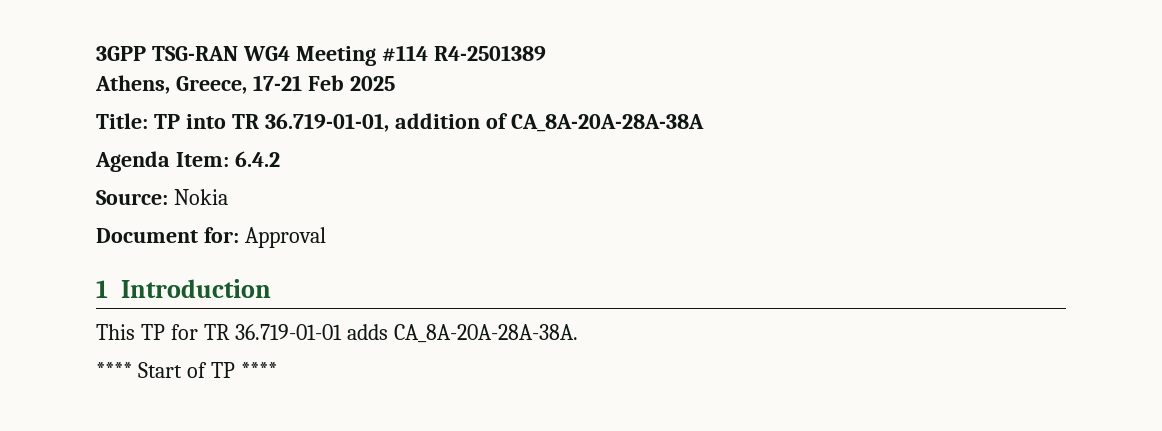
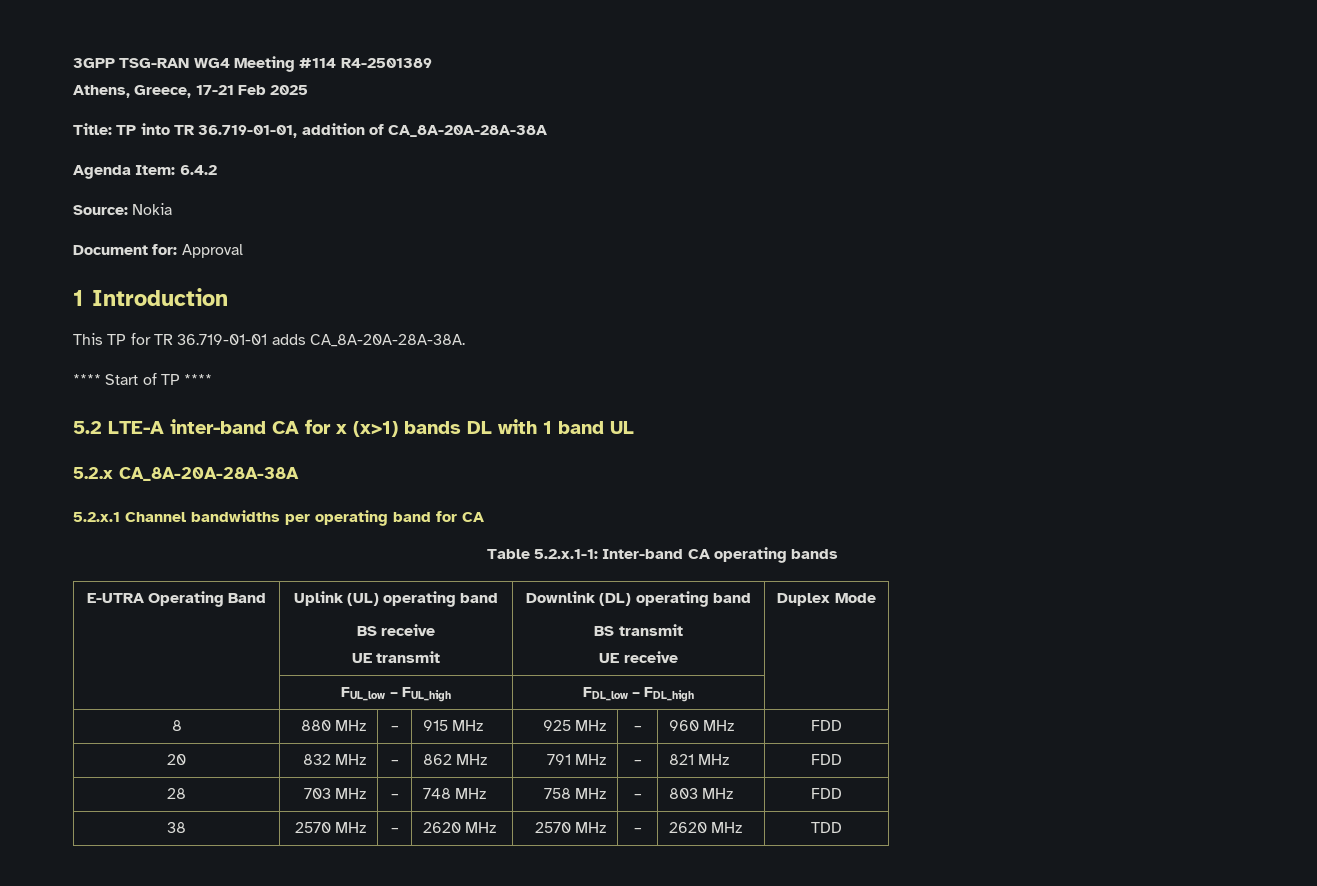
+ 5.2 LTE-A inter-band CA for x (x>1) bands DL with 1 band UL
+ 5.2.x CA_8A-20A-28A-38A
+ 5.2.x.1 Channel bandwidths per operating band for CA
+ Table 5.2.x.1-1: Inter-band CA operating bands
+ E-UTRA Operating Band | Uplink (UL) operating band
+ BS receive
+ UE transmit | Downlink (DL) operating band
+ BS transmit
+ UE receive | Duplex Mode
+ | FUL_low – FUL_high | FDL_low – FDL_high |
+ 8 | 880 MHz | – | 915 MHz | 925 MHz | – | 960 MHz | FDD
+ 20 | 832 MHz | – | 862 MHz | 791 MHz | – | 821 MHz | FDD
+ 28 | 703 MHz | – | 748 MHz | 758 MHz | – | 803 MHz | FDD
+ 38 | 2570 MHz | – | 2620 MHz | 2570 MHz | – | 2620 MHz | TDD

